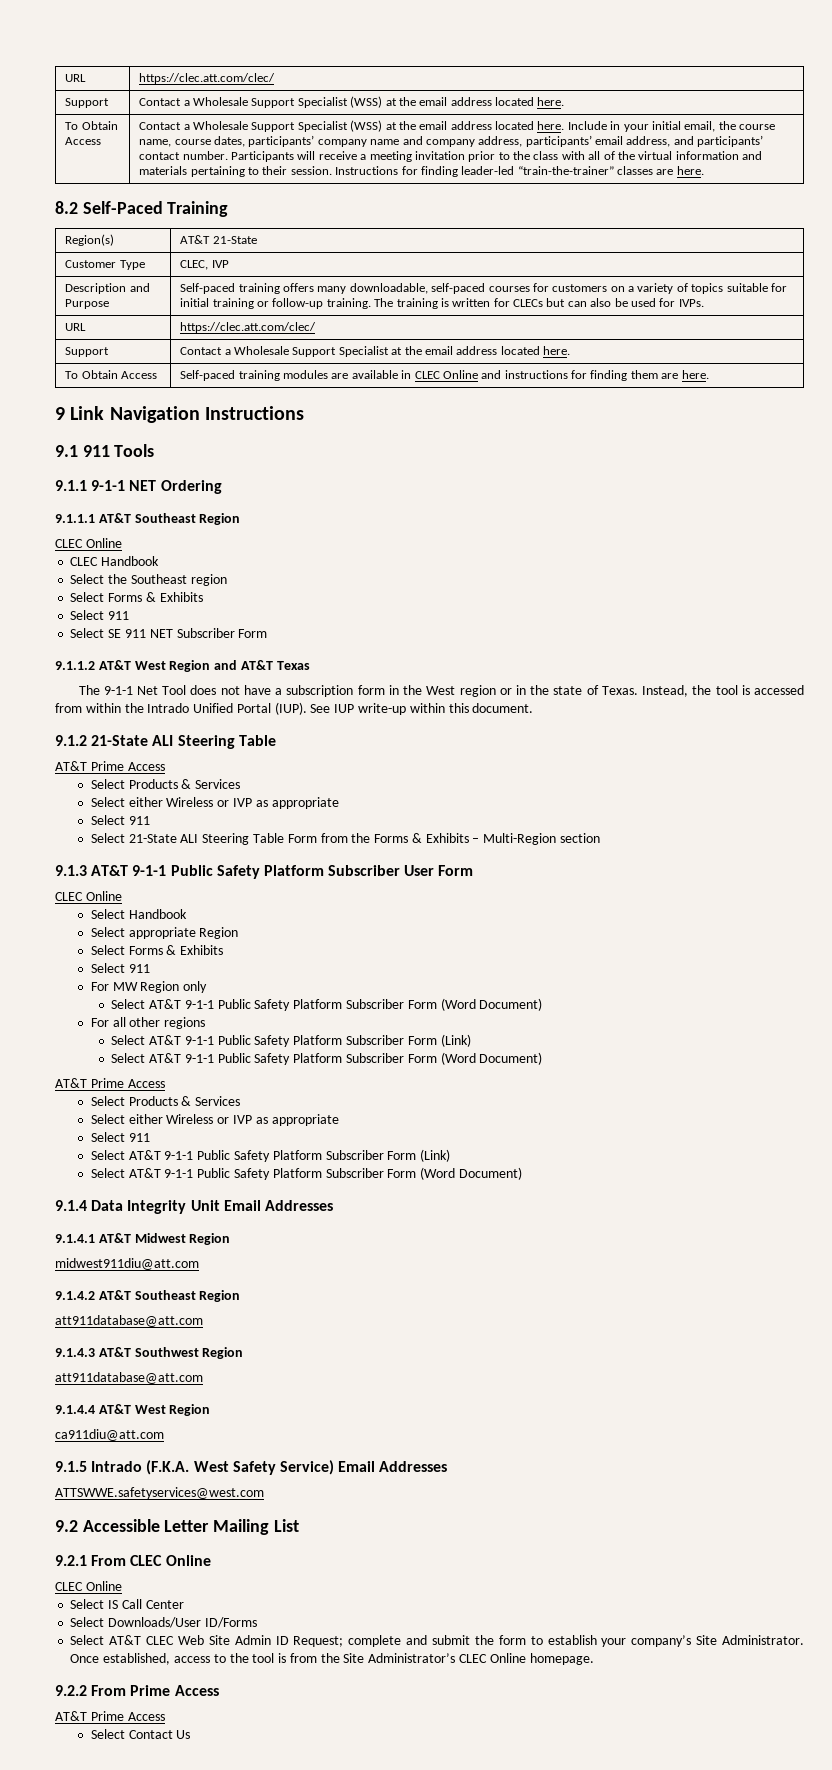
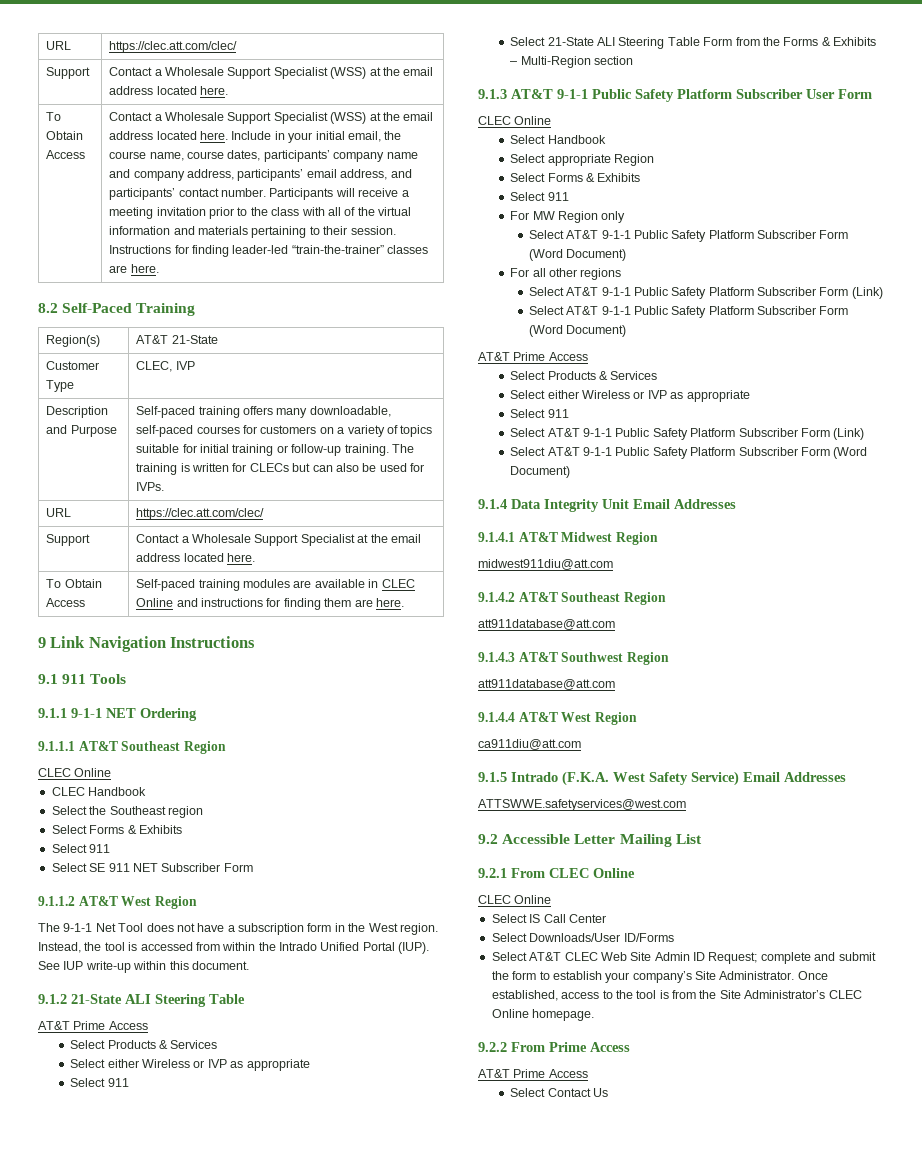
- 9.1.1.2 AT&T West Region and AT&T Texas
+ 9.1.1.2 AT&T West Region
- The 9-1-1 Net Tool does not have a subscription form in the West region or in the state of Texas.
+ The 9-1-1 Net Tool does not have a subscription form in the West region.

